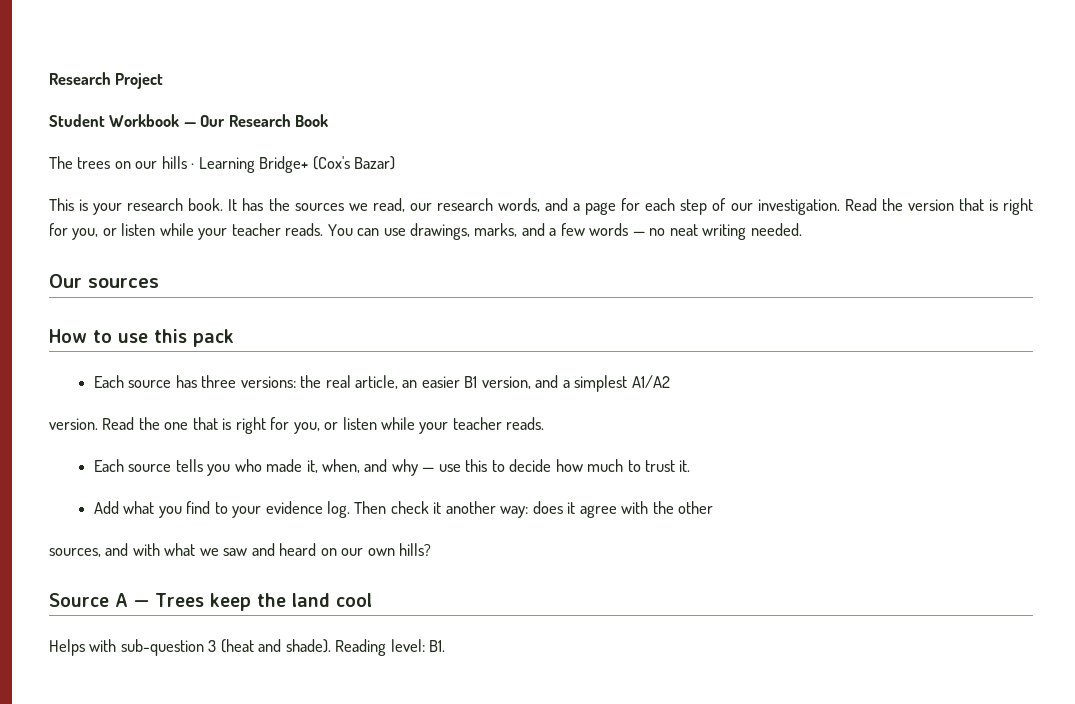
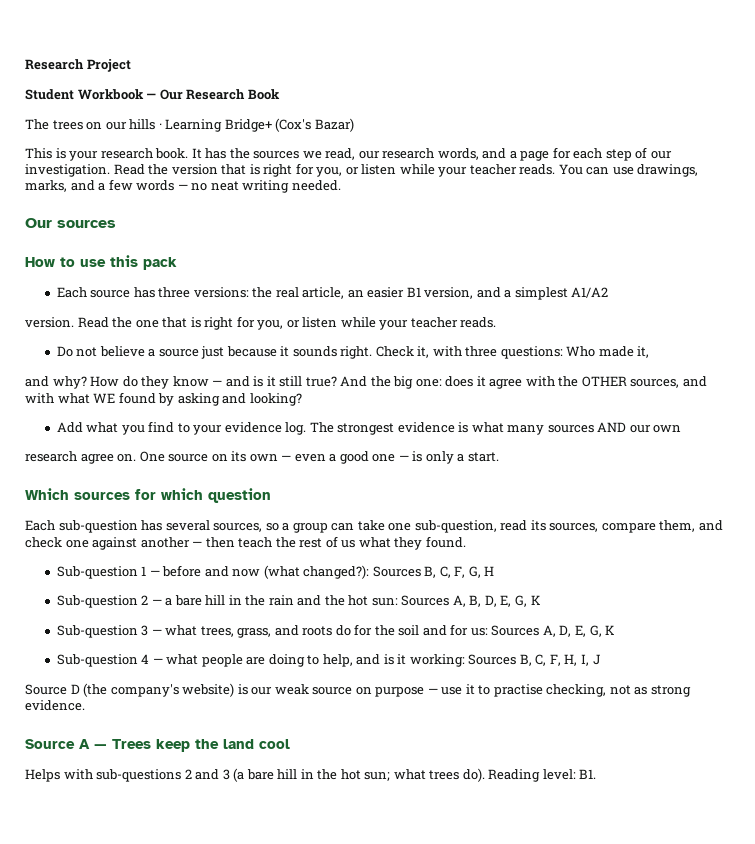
- Each source tells you who made it, when, and why — use this to decide how much to trust it.
+ Do not believe a source just because it sounds right. Check it, with three questions: Who made it,
+ and why? How do they know — and is it still true? And the big one: does it agree with the OTHER sources, and with what WE found by asking and looking?
- Then check it another way: does it agree with the other
- sources, and with what we saw and heard on our own hills?
+ The strongest evidence is what many sources AND our own
+ research agree on. One source on its own — even a good one — is only a start.
+ Which sources for which question
+ Each sub-question has several sources, so a group can take one sub-question, read its sources, compare them, and check one against another — then teach the rest of us what they found.
+ Sub-question 1 — before and now (what changed?): Sources B, C, F, G, H
+ Sub-question 2 — a bare hill in the rain and the hot sun: Sources A, B, D, E, G, K
+ Sub-question 3 — what trees, grass, and roots do for the soil and for us: Sources A, D, E, G, K
+ Sub-question 4 — what people are doing to help, and is it working: Sources B, C, F, H, I, J
+ Source D (the company's website) is our weak source on purpose — use it to practise checking, not as strong evidence.
- Helps with sub-question 3 (heat and shade).
+ Helps with sub-questions 2 and 3 (a bare hill in the hot sun; what trees do).

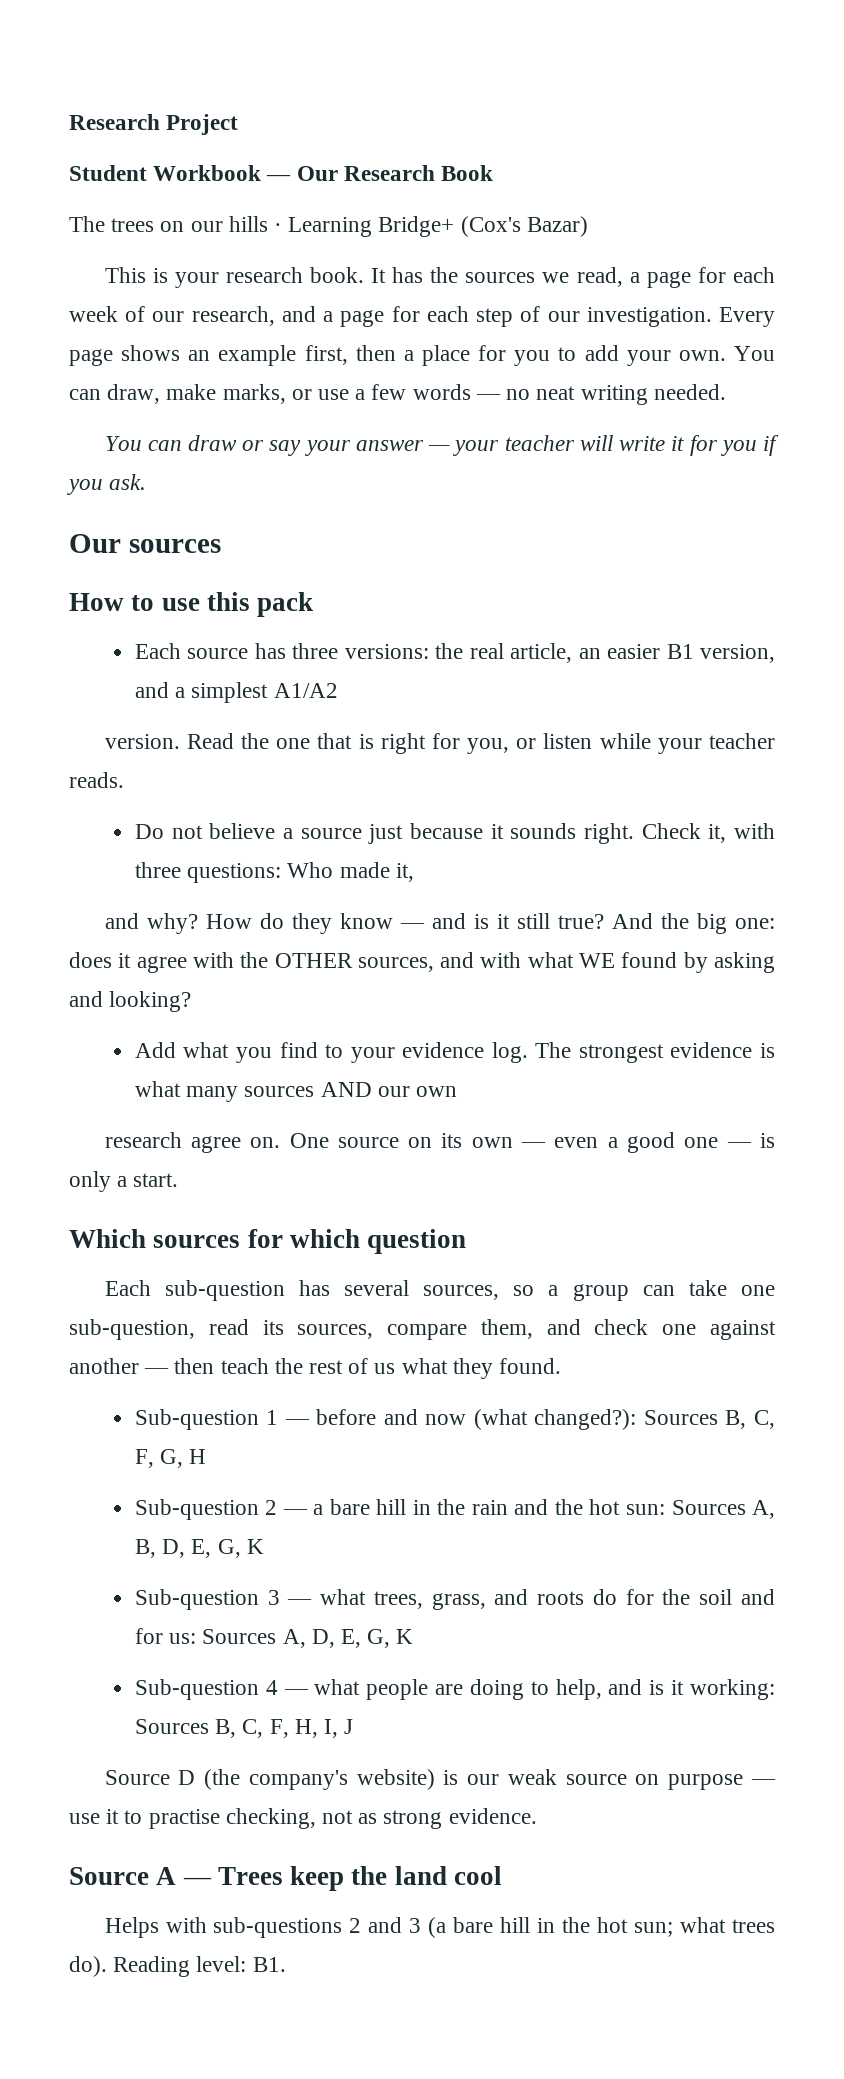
- It has the sources we read, our research words, and a page for each step of our investigation.
+ It has the sources we read, a page for each week of our research, and a page for each step of our investigation.
- Read the version that is right for you, or listen while your teacher reads. You can use drawings, marks, and a few words — no neat writing needed.
+ Every page shows an example first, then a place for you to add your own. You can draw, make marks, or use a few words — no neat writing needed.
+ You can draw or say your answer — your teacher will write it for you if you ask.

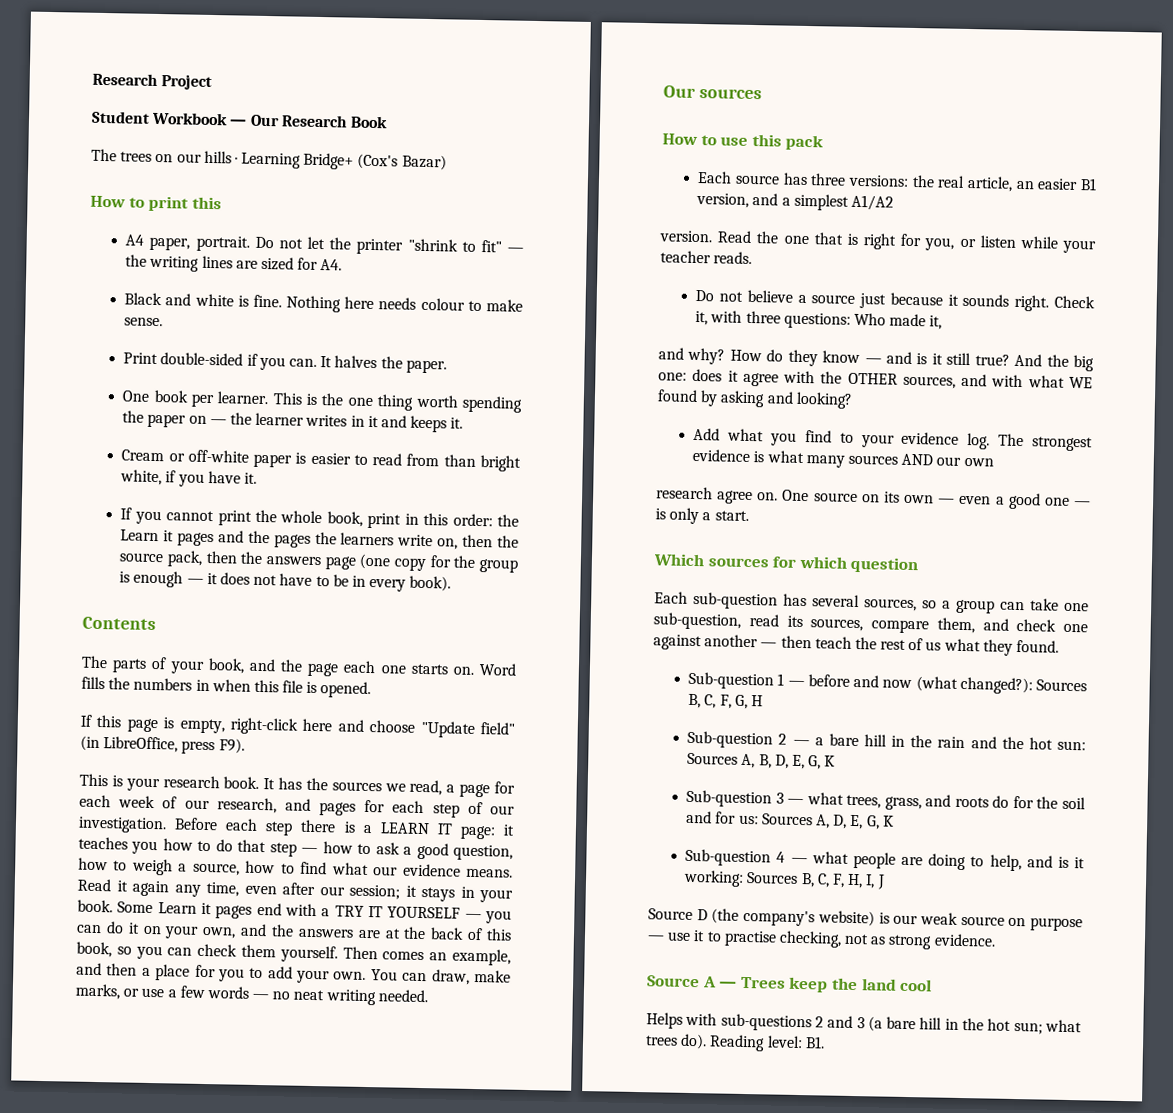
+ How to print this
+ A4 paper, portrait. Do not let the printer "shrink to fit" — the writing lines are sized for A4.
+ Black and white is fine. Nothing here needs colour to make sense.
+ Print double-sided if you can. It halves the paper.
+ One book per learner. This is the one thing worth spending the paper on — the learner writes in it and keeps it.
+ Cream or off-white paper is easier to read from than bright white, if you have it.
+ If you cannot print the whole book, print in this order: the Learn it pages and the pages the learners write on, then the source pack, then the answers page (one copy for the group is enough — it does not have to be in every book).
+ Contents
+ The parts of your book, and the page each one starts on. Word fills the numbers in when this file is opened.
+ If this page is empty, right-click here and choose "Update field" (in LibreOffice, press F9).
- It has the sources we read, a page for each week of our research, and a page for each step of our investigation.
+ It has the sources we read, a page for each week of our research, and pages for each step of our investigation.
- Every page shows an example first, then a place for you to add your own.
+ Before each step there is a LEARN IT page: it teaches you how to do that step — how to ask a good question, how to weigh a source, how to find what our evidence means. Read it again any time, even after our session; it stays in your book. Some Learn it pages end with a TRY IT YOURSELF — you can do it on your own, and the answers are at the back of this book, so you can check them yourself. Then comes an example, and then a place for you to add your own.
- You can draw or say your answer — your teacher will write it for you if you ask.

